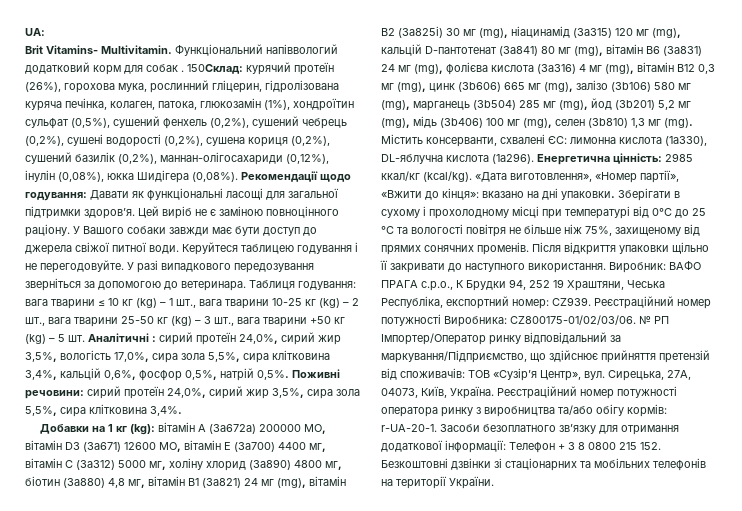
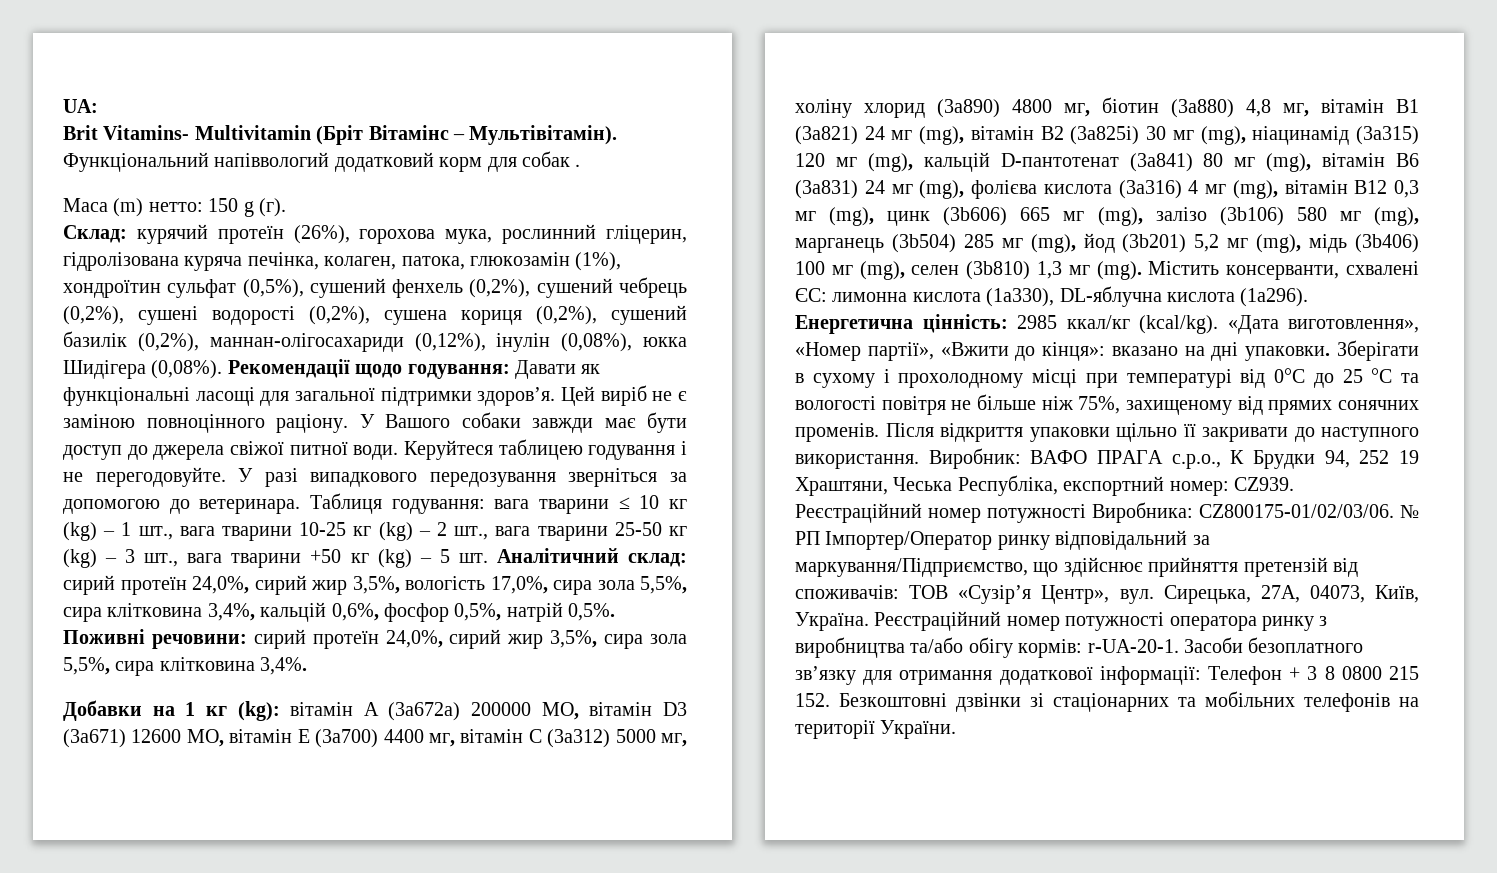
- Brit Vitamins- Multivitamin.
+ Brit Vitamins- Multivitamin (Бріт Вітамінс – Мультівітамін).
- Функціональний напіввологий додатковий корм для собак . 150Склад: курячий протеїн (26%), горохова мука, рослинний гліцерин, гідролізована куряча печінка, колаген, патока, глюкозамін (1%), хондроїтин сульфат (0,5%), сушений фенхель (0,2%), сушений чебрець (0,2%), сушені водорості (0,2%), сушена кориця (0,2%), сушений базилік (0,2%), маннан-олігосахариди (0,12%), інулін (0,08%), юкка Шидігера (0,08%).
+ Функціональний напіввологий додатковий корм для собак .
+ Маса (m) нетто: 150 g (г).
+ Склад: курячий протеїн (26%), горохова мука, рослинний гліцерин, гідролізована куряча печінка, колаген, патока, глюкозамін (1%), хондроїтин сульфат (0,5%), сушений фенхель (0,2%), сушений чебрець (0,2%), сушені водорості (0,2%), сушена кориця (0,2%), сушений базилік (0,2%), маннан-олігосахариди (0,12%), інулін (0,08%), юкка Шидігера (0,08%).
- Аналітичні : сирий протеїн 24,0%, сирий жир 3,5%, вологість 17,0%, сира зола 5,5%, сира клітковина 3,4%, кальцій 0,6%, фосфор 0,5%, натрій 0,5%.
+ Аналітичний склад: сирий протеїн 24,0%, сирий жир 3,5%, вологість 17,0%, сира зола 5,5%, сира клітковина 3,4%, кальцій 0,6%, фосфор 0,5%, натрій 0,5%.

